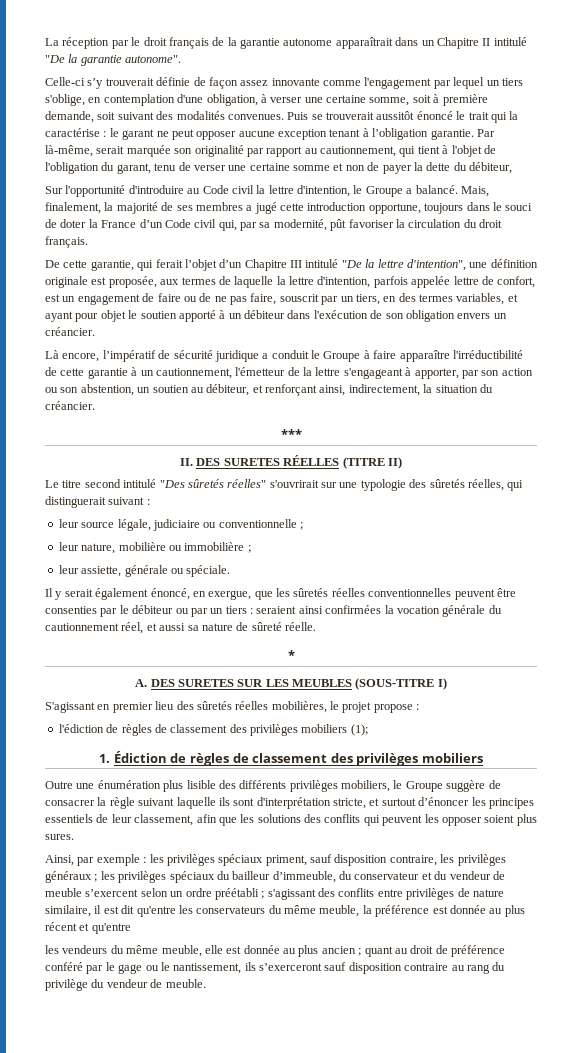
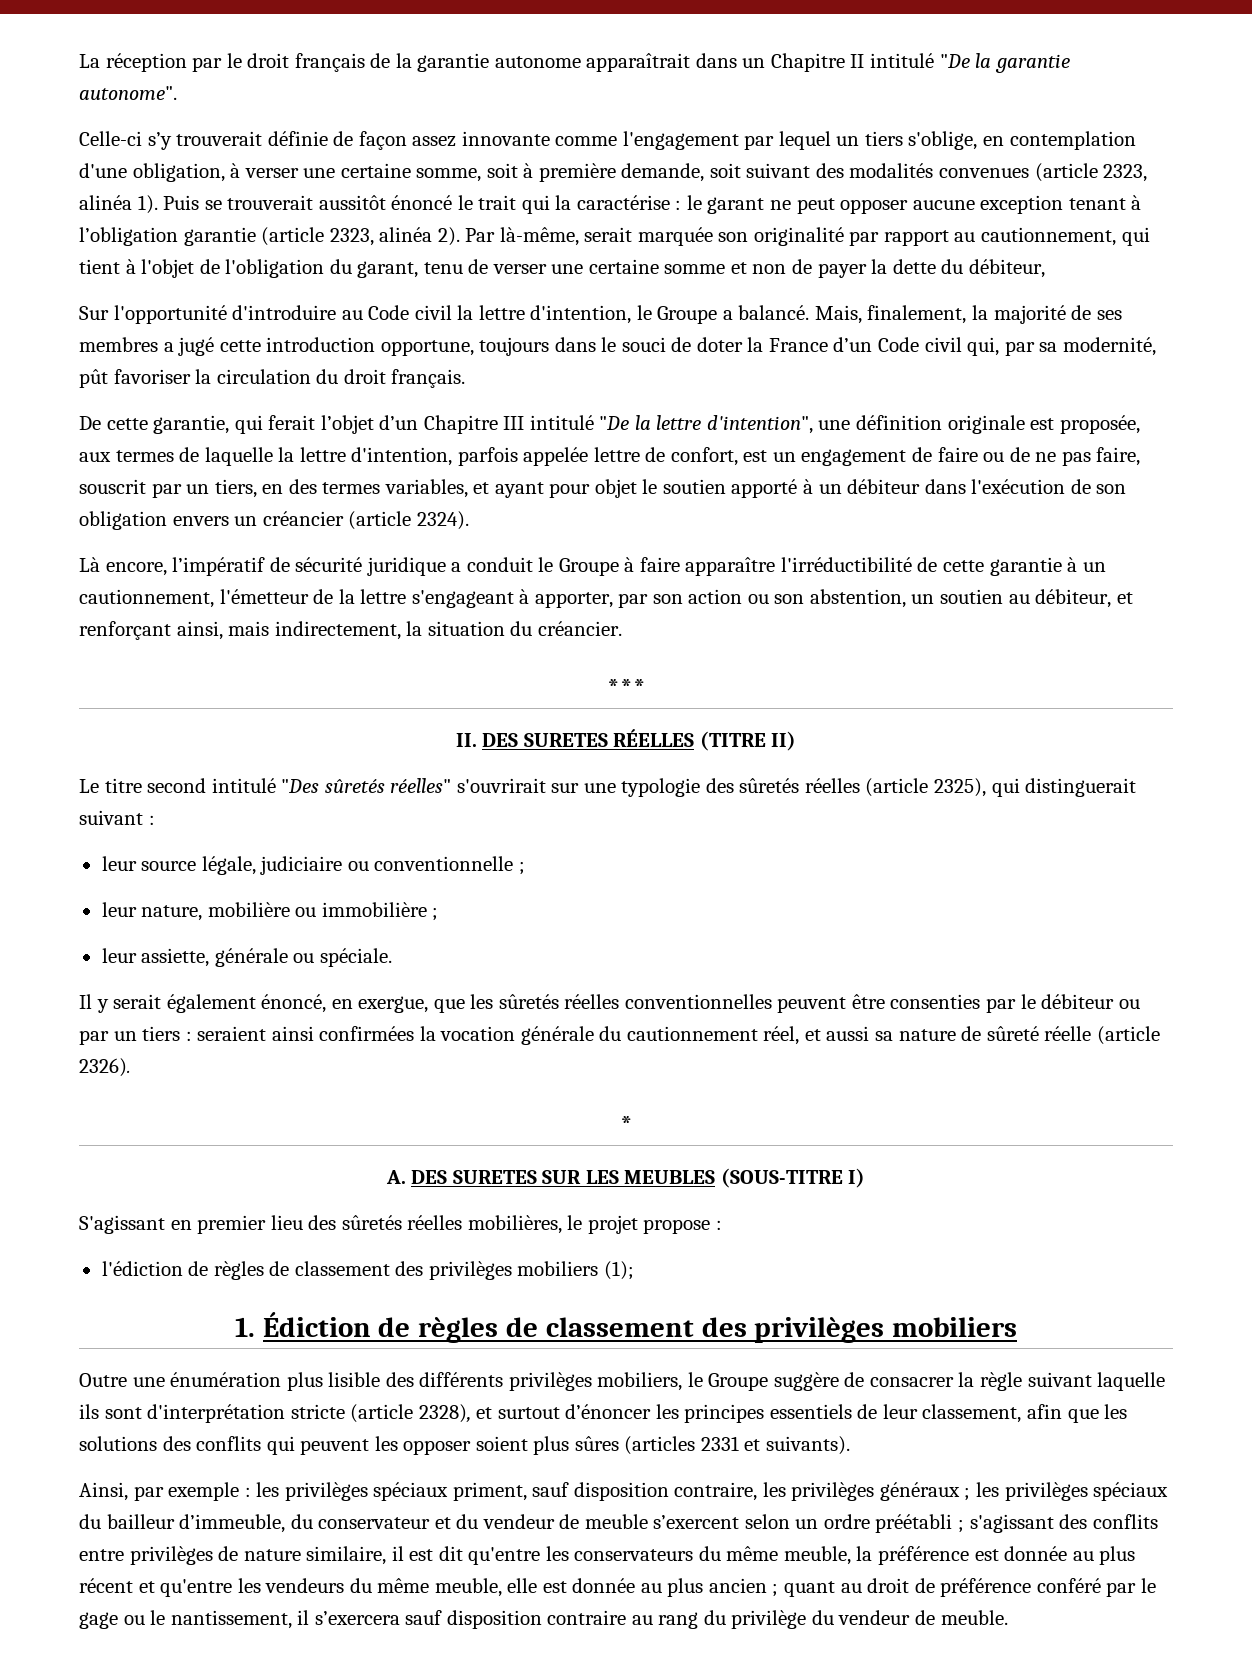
- Celle-ci s’y trouverait définie de façon assez innovante comme l'engagement par lequel un tiers s'oblige, en contemplation d'une obligation, à verser une certaine somme, soit à première demande, soit suivant des modalités convenues.
+ Celle-ci s’y trouverait définie de façon assez innovante comme l'engagement par lequel un tiers s'oblige, en contemplation d'une obligation, à verser une certaine somme, soit à première demande, soit suivant des modalités convenues (article 2323, alinéa 1).
- Puis se trouverait aussitôt énoncé le trait qui la caractérise : le garant ne peut opposer aucune exception tenant à l’obligation garantie.
+ Puis se trouverait aussitôt énoncé le trait qui la caractérise : le garant ne peut opposer aucune exception tenant à l’obligation garantie (article 2323, alinéa 2).
- De cette garantie, qui ferait l’objet d’un Chapitre III intitulé "De la lettre d'intention", une définition originale est proposée, aux termes de laquelle la lettre d'intention, parfois appelée lettre de confort, est un engagement de faire ou de ne pas faire, souscrit par un tiers, en des termes variables, et ayant pour objet le soutien apporté à un débiteur dans l'exécution de son obligation envers un créancier.
+ De cette garantie, qui ferait l’objet d’un Chapitre III intitulé "De la lettre d'intention", une définition originale est proposée, aux termes de laquelle la lettre d'intention, parfois appelée lettre de confort, est un engagement de faire ou de ne pas faire, souscrit par un tiers, en des termes variables, et ayant pour objet le soutien apporté à un débiteur dans l'exécution de son obligation envers un créancier (article 2324).
- Là encore, l’impératif de sécurité juridique a conduit le Groupe à faire apparaître l'irréductibilité de cette garantie à un cautionnement, l'émetteur de la lettre s'engageant à apporter, par son action ou son abstention, un soutien au débiteur, et renforçant ainsi, indirectement, la situation du créancier.
+ Là encore, l’impératif de sécurité juridique a conduit le Groupe à faire apparaître l'irréductibilité de cette garantie à un cautionnement, l'émetteur de la lettre s'engageant à apporter, par son action ou son abstention, un soutien au débiteur, et renforçant ainsi, mais indirectement, la situation du créancier.
- Le titre second intitulé "Des sûretés réelles" s'ouvrirait sur une typologie des sûretés réelles, qui distinguerait suivant :
+ Le titre second intitulé "Des sûretés réelles" s'ouvrirait sur une typologie des sûretés réelles (article 2325), qui distinguerait suivant :
- Il y serait également énoncé, en exergue, que les sûretés réelles conventionnelles peuvent être consenties par le débiteur ou par un tiers : seraient ainsi confirmées la vocation générale du cautionnement réel, et aussi sa nature de sûreté réelle.
+ Il y serait également énoncé, en exergue, que les sûretés réelles conventionnelles peuvent être consenties par le débiteur ou par un tiers : seraient ainsi confirmées la vocation générale du cautionnement réel, et aussi sa nature de sûreté réelle (article 2326).
- Outre une énumération plus lisible des différents privilèges mobiliers, le Groupe suggère de consacrer la règle suivant laquelle ils sont d'interprétation stricte, et surtout d’énoncer les principes essentiels de leur classement, afin que les solutions des conflits qui peuvent les opposer soient plus sures.
+ Outre une énumération plus lisible des différents privilèges mobiliers, le Groupe suggère de consacrer la règle suivant laquelle ils sont d'interprétation stricte (article 2328), et surtout d’énoncer les principes essentiels de leur classement, afin que les solutions des conflits qui peuvent les opposer soient plus sûres (articles 2331 et suivants).
- s'agissant des conflits entre privilèges de nature similaire, il est dit qu'entre les conservateurs du même meuble, la préférence est donnée au plus récent et qu'entre
- les vendeurs du même meuble, elle est donnée au plus ancien ;
+ s'agissant des conflits entre privilèges de nature similaire, il est dit qu'entre les conservateurs du même meuble, la préférence est donnée au plus récent et qu'entre les vendeurs du même meuble, elle est donnée au plus ancien ;
- quant au droit de préférence conféré par le gage ou le nantissement, ils s’exerceront sauf disposition contraire au rang du privilège du vendeur de meuble.
+ quant au droit de préférence conféré par le gage ou le nantissement, il s’exercera sauf disposition contraire au rang du privilège du vendeur de meuble.

